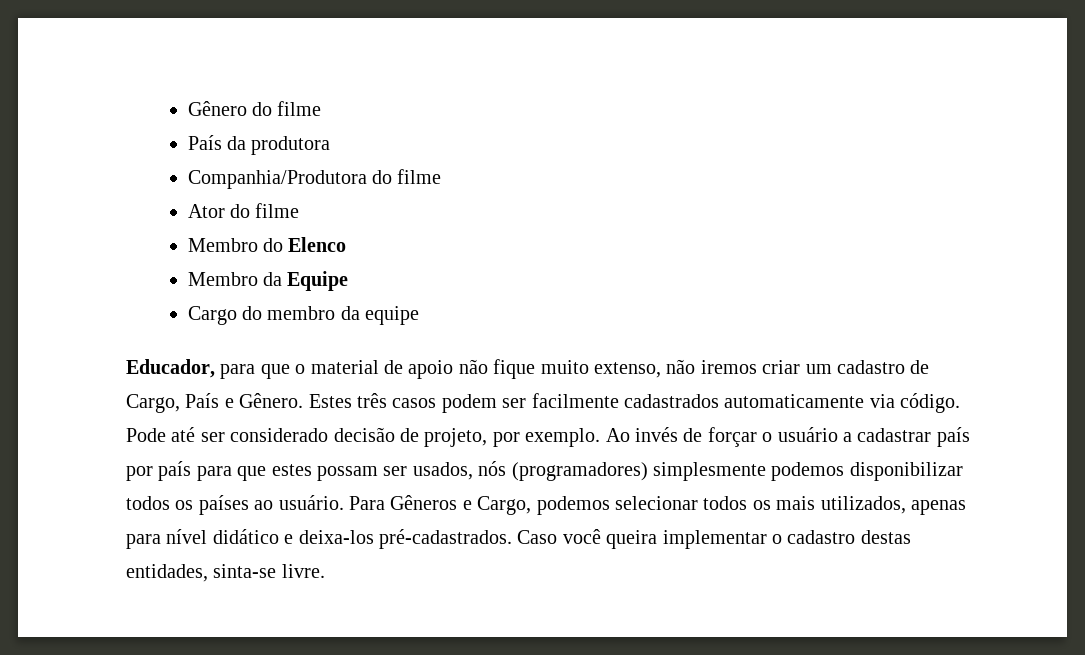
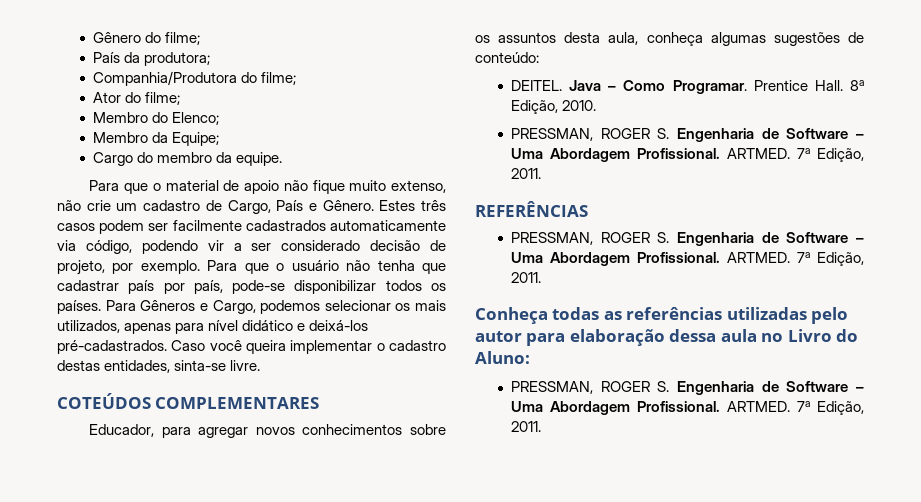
- Gênero do filme
+ Gênero do filme;
- País da produtora
+ País da produtora;
- Companhia/Produtora do filme
+ Companhia/Produtora do filme;
- Ator do filme
+ Ator do filme;
- Membro do Elenco
+ Membro do Elenco;
- Membro da Equipe
+ Membro da Equipe;
- Cargo do membro da equipe
- Educador, para que o material de apoio não fique muito extenso, não iremos criar um cadastro de Cargo, País e Gênero.
+ Cargo do membro da equipe.
+ Para que o material de apoio não fique muito extenso, não crie um cadastro de Cargo, País e Gênero.
- Estes três casos podem ser facilmente cadastrados automaticamente via código. Pode até ser considerado decisão de projeto, por exemplo.
+ Estes três casos podem ser facilmente cadastrados automaticamente via código, podendo vir a ser considerado decisão de projeto, por exemplo.
- Ao invés de forçar o usuário a cadastrar país por país para que estes possam ser usados, nós (programadores) simplesmente podemos disponibilizar todos os países ao usuário.
+ Para que o usuário não tenha que cadastrar país por país, pode-se disponibilizar todos os países.
- Para Gêneros e Cargo, podemos selecionar todos os mais utilizados, apenas para nível didático e deixa-los pré-cadastrados.
+ Para Gêneros e Cargo, podemos selecionar os mais utilizados, apenas para nível didático e deixá-los pré-cadastrados.
+ COTEÚDOS COMPLEMENTARES
+ Educador, para agregar novos conhecimentos sobre os assuntos desta aula, conheça algumas sugestões de conteúdo:
+ DEITEL. Java – Como Programar. Prentice Hall. 8a Edição, 2010.
+ PRESSMAN, ROGER S. Engenharia de Software – Uma Abordagem Profissional. ARTMED. 7a Edição, 2011.
+ REFERÊNCIAS
+ PRESSMAN, ROGER S. Engenharia de Software – Uma Abordagem Profissional. ARTMED. 7a Edição, 2011.
+ Conheça todas as referências utilizadas pelo autor para elaboração dessa aula no Livro do Aluno:
+ PRESSMAN, ROGER S. Engenharia de Software – Uma Abordagem Profissional. ARTMED. 7a Edição, 2011.

